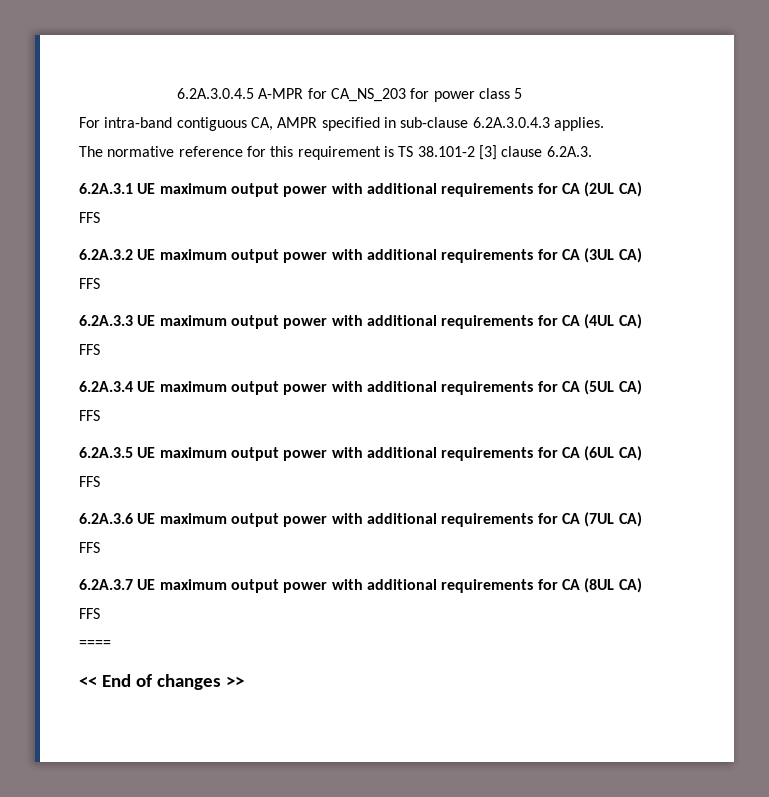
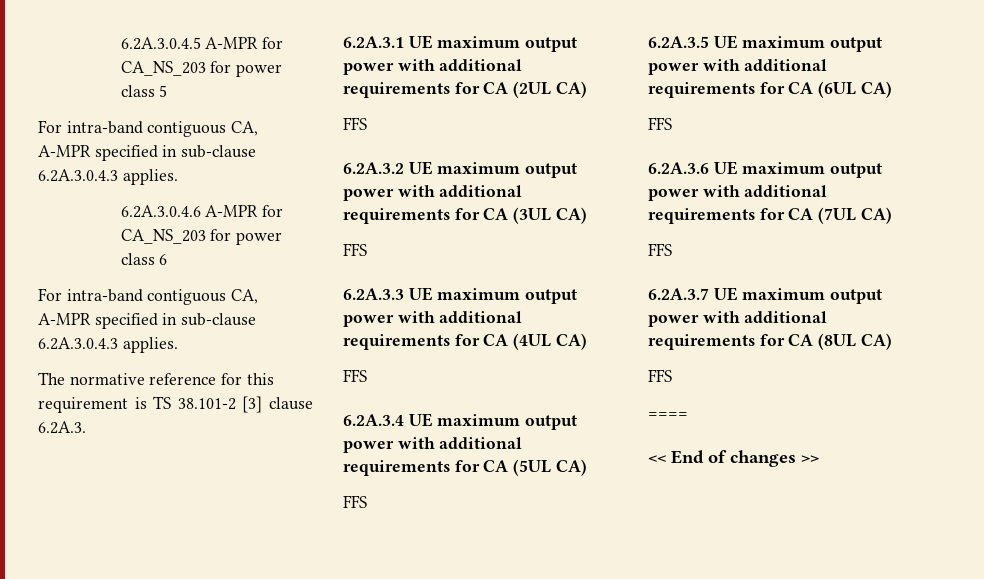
  6.2A.3.0.4.5 A-MPR for CA_NS_203 for power class 5
- For intra-band contiguous CA, AMPR specified in sub-clause 6.2A.3.0.4.3 applies.
+ For intra-band contiguous CA, A-MPR specified in sub-clause 6.2A.3.0.4.3 applies.
+ 6.2A.3.0.4.6 A-MPR for CA_NS_203 for power class 6
+ For intra-band contiguous CA, A-MPR specified in sub-clause 6.2A.3.0.4.3 applies.

